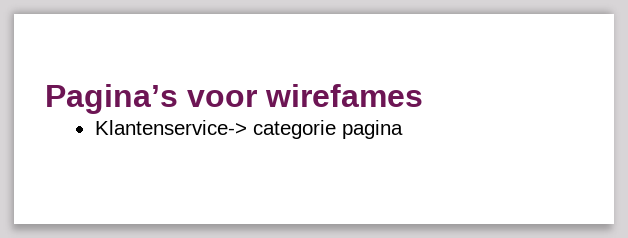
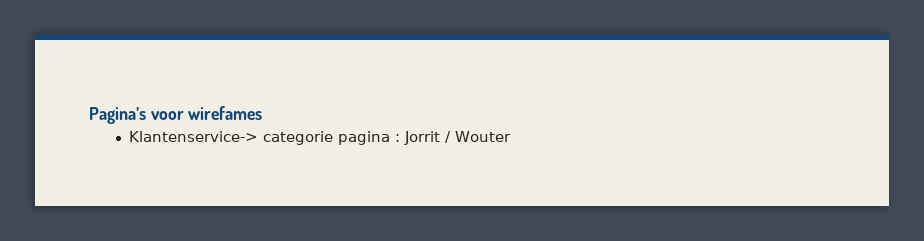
- Klantenservice-> categorie pagina
+ Klantenservice-> categorie pagina : Jorrit / Wouter

